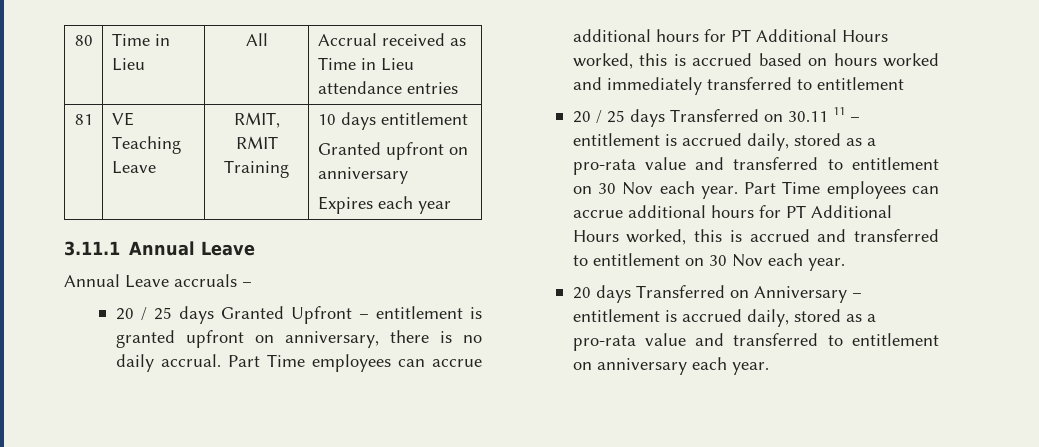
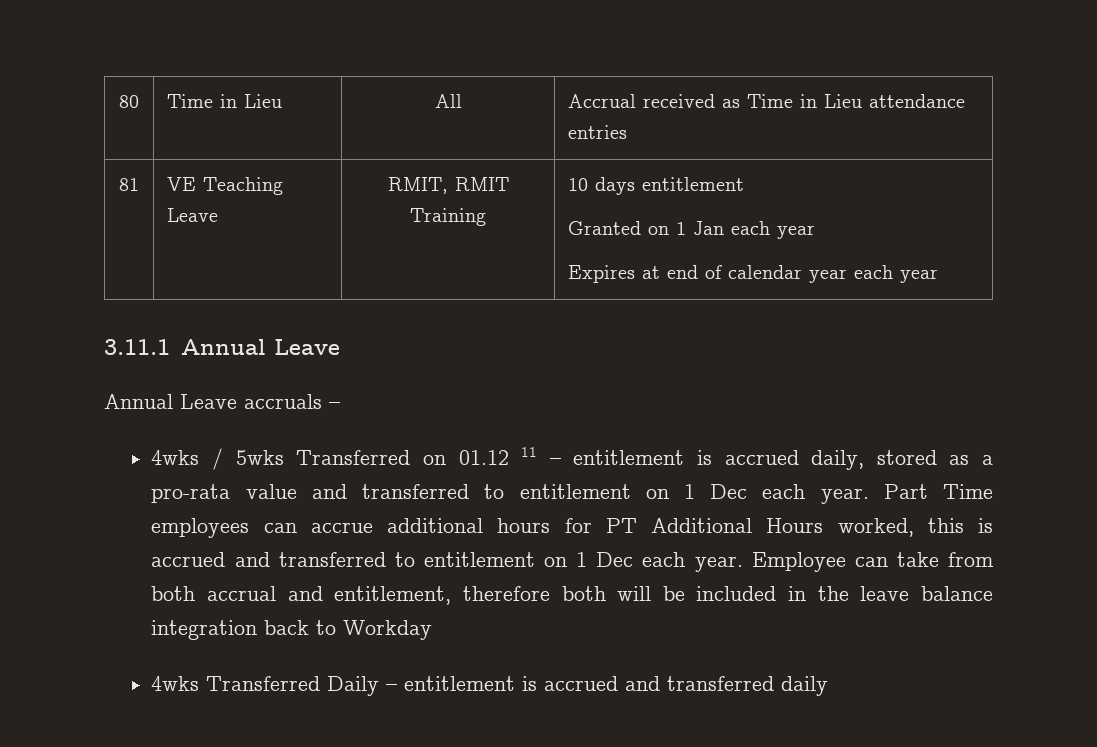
  81 | VE Teaching Leave | RMIT, RMIT Training | 10 days entitlement
- Granted upfront on anniversary
- Expires each year
+ Granted on 1 Jan each year
+ Expires at end of calendar year each year
- 20 / 25 days Granted Upfront – entitlement is granted upfront on anniversary, there is no daily accrual. Part Time employees can accrue additional hours for PT Additional Hours worked, this is accrued based on hours worked and immediately transferred to entitlement
- 20 / 25 days Transferred on 30.11 11 – entitlement is accrued daily, stored as a pro-rata value and transferred to entitlement on 30 Nov each year.
+ 4wks / 5wks Transferred on 01.12 11 – entitlement is accrued daily, stored as a pro-rata value and transferred to entitlement on 1 Dec each year.
- Part Time employees can accrue additional hours for PT Additional Hours worked, this is accrued and transferred to entitlement on 30 Nov each year.
- 20 days Transferred on Anniversary – entitlement is accrued daily, stored as a pro-rata value and transferred to entitlement on anniversary each year.
+ Part Time employees can accrue additional hours for PT Additional Hours worked, this is accrued and transferred to entitlement on 1 Dec each year. Employee can take from both accrual and entitlement, therefore both will be included in the leave balance integration back to Workday
+ 4wks Transferred Daily – entitlement is accrued and transferred daily

